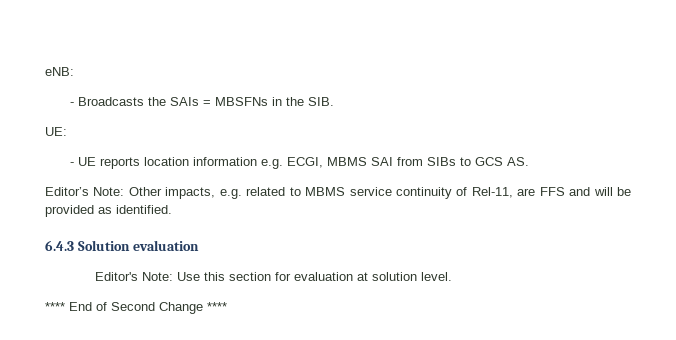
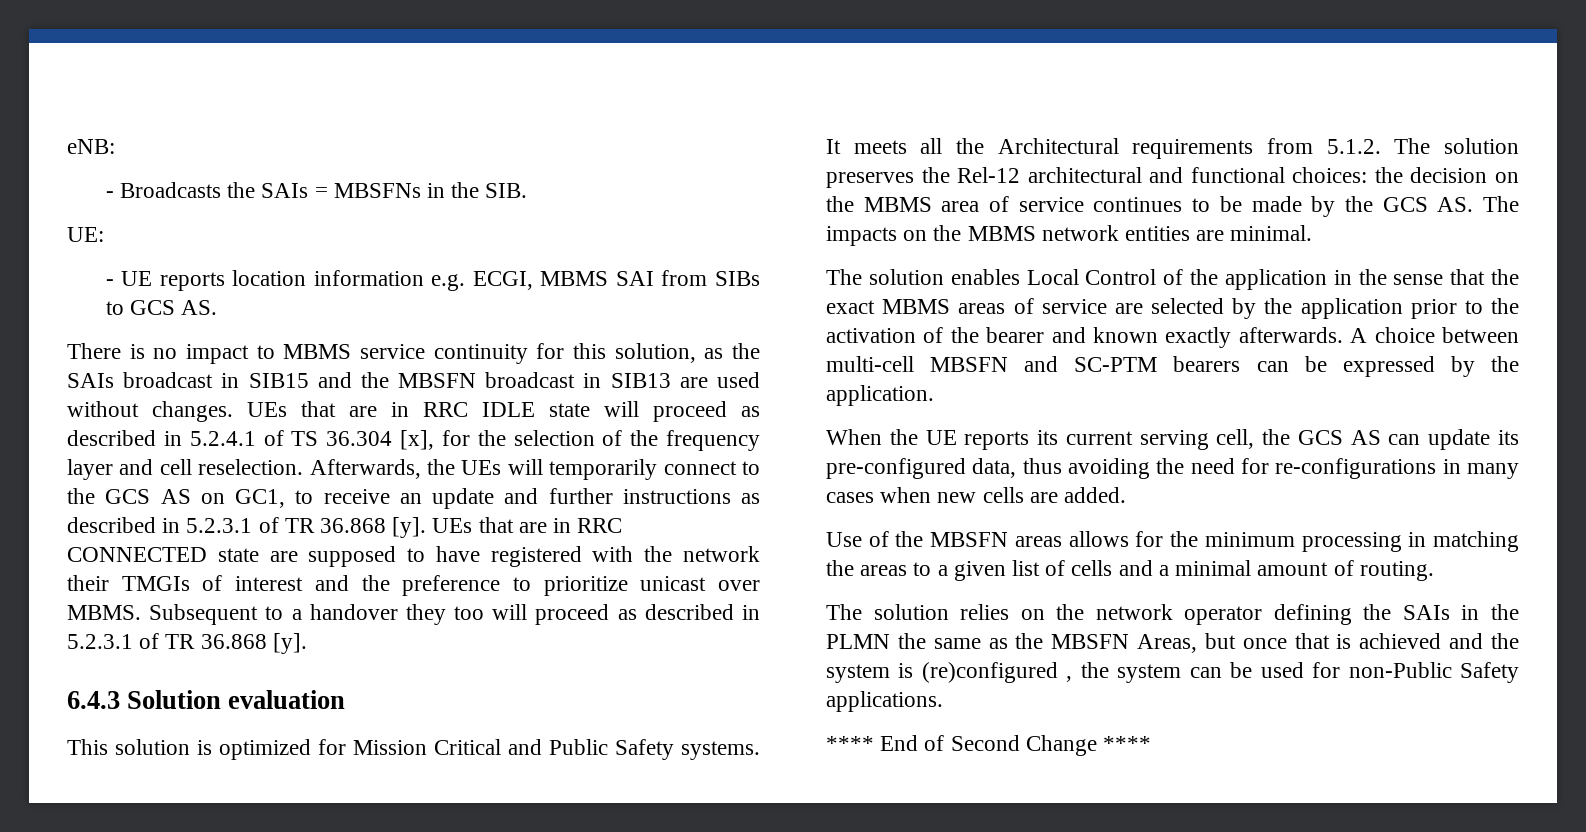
- Editor’s Note: Other impacts, e.g. related to MBMS service continuity of Rel-11, are FFS and will be provided as identified.
+ There is no impact to MBMS service continuity for this solution, as the SAIs broadcast in SIB15 and the MBSFN broadcast in SIB13 are used without changes. UEs that are in RRC IDLE state will proceed as described in 5.2.4.1 of TS 36.304 [x], for the selection of the frequency layer and cell reselection. Afterwards, the UEs will temporarily connect to the GCS AS on GC1, to receive an update and further instructions as described in 5.2.3.1 of TR 36.868 [y]. UEs that are in RRC CONNECTED state are supposed to have registered with the network their TMGIs of interest and the preference to prioritize unicast over MBMS. Subsequent to a handover they too will proceed as described in 5.2.3.1 of TR 36.868 [y].
  6.4.3 Solution evaluation
- Editor's Note: Use this section for evaluation at solution level.
+ This solution is optimized for Mission Critical and Public Safety systems. It meets all the Architectural requirements from 5.1.2. The solution preserves the Rel-12 architectural and functional choices: the decision on the MBMS area of service continues to be made by the GCS AS. The impacts on the MBMS network entities are minimal.
+ The solution enables Local Control of the application in the sense that the exact MBMS areas of service are selected by the application prior to the activation of the bearer and known exactly afterwards. A choice between multi-cell MBSFN and SC-PTM bearers can be expressed by the application.
+ When the UE reports its current serving cell, the GCS AS can update its pre-configured data, thus avoiding the need for re-configurations in many cases when new cells are added.
+ Use of the MBSFN areas allows for the minimum processing in matching the areas to a given list of cells and a minimal amount of routing.
+ The solution relies on the network operator defining the SAIs in the PLMN the same as the MBSFN Areas, but once that is achieved and the system is (re)configured , the system can be used for non-Public Safety applications.

